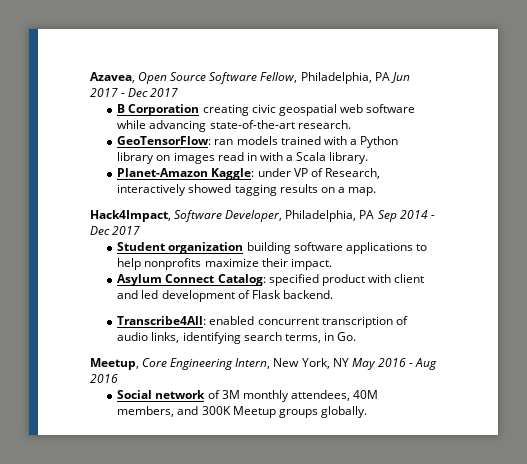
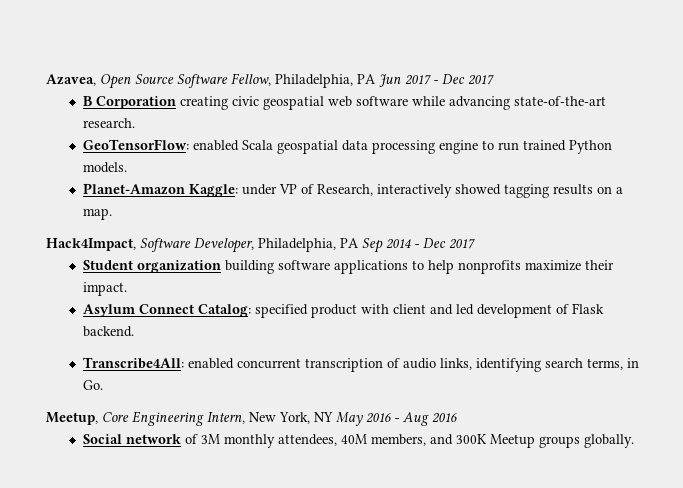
- GeoTensorFlow: ran models trained with a Python library on images read in with a Scala library.
+ GeoTensorFlow: enabled Scala geospatial data processing engine to run trained Python models.

